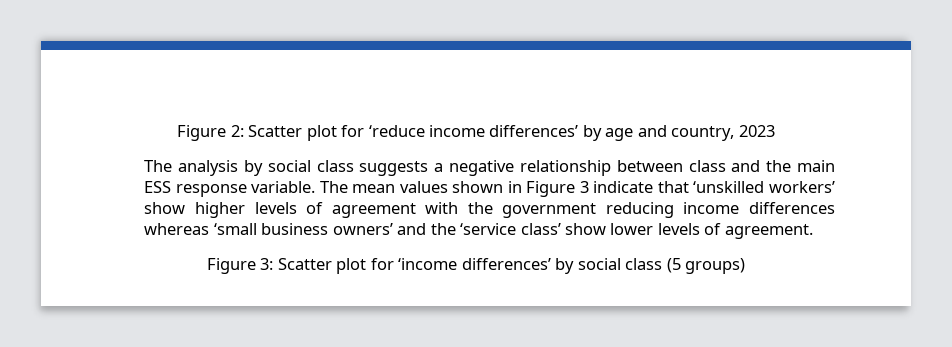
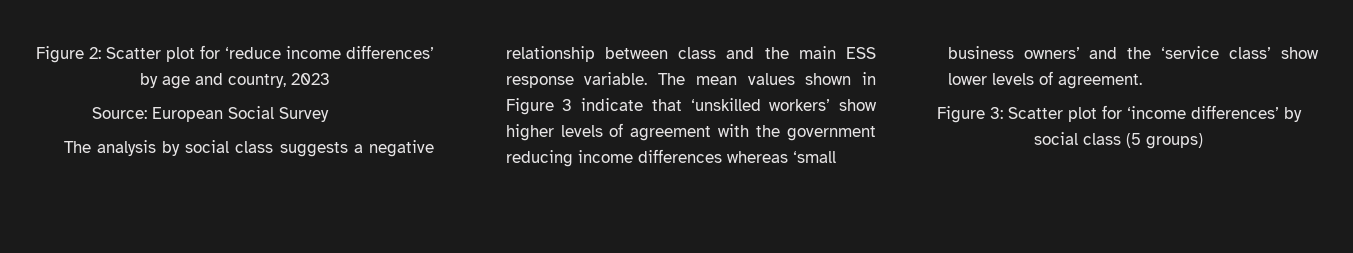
+ Source: European Social Survey

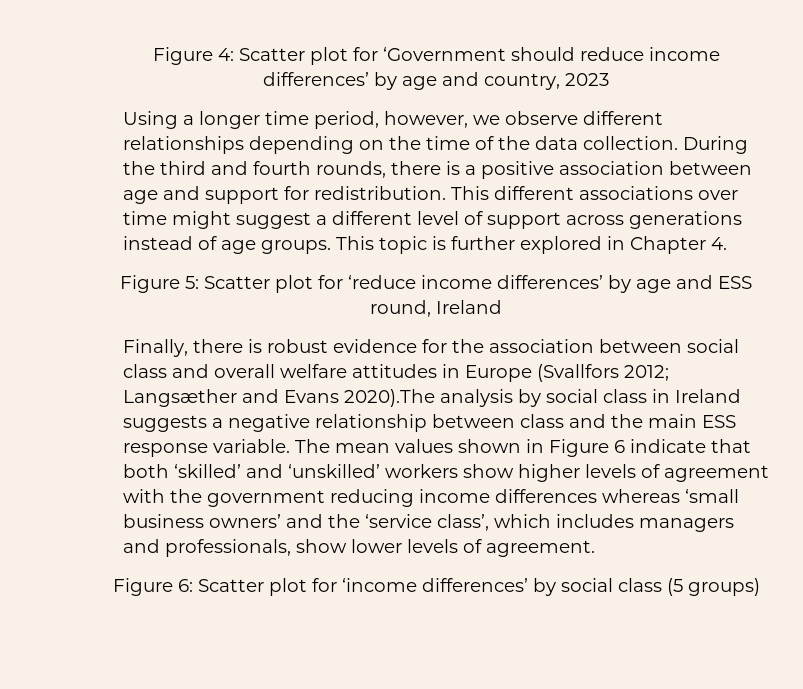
- Figure 2: Scatter plot for ‘reduce income differences’ by age and country, 2023
- Source: European Social Survey
- The analysis by social class suggests a negative relationship between class and the main ESS response variable.
+ Figure 4: Scatter plot for ‘Government should reduce income differences’ by age and country, 2023
+ Using a longer time period, however, we observe different relationships depending on the time of the data collection. During the third and fourth rounds, there is a positive association between age and support for redistribution. This different associations over time might suggest a different level of support across generations instead of age groups. This topic is further explored in Chapter 4.
+ Figure 5: Scatter plot for ‘reduce income differences’ by age and ESS round, Ireland
+ Finally, there is robust evidence for the association between social class and overall welfare attitudes in Europe (Svallfors 2012; Langsæther and Evans 2020).The analysis by social class in Ireland suggests a negative relationship between class and the main ESS response variable.
- The mean values shown in Figure 3 indicate that ‘unskilled workers’ show higher levels of agreement with the government reducing income differences whereas ‘small business owners’ and the ‘service class’ show lower levels of agreement.
+ The mean values shown in Figure 6 indicate that both ‘skilled’ and ‘unskilled’ workers show higher levels of agreement with the government reducing income differences whereas ‘small business owners’ and the ‘service class’, which includes managers and professionals, show lower levels of agreement.
- Figure 3: Scatter plot for ‘income differences’ by social class (5 groups)
+ Figure 6: Scatter plot for ‘income differences’ by social class (5 groups)

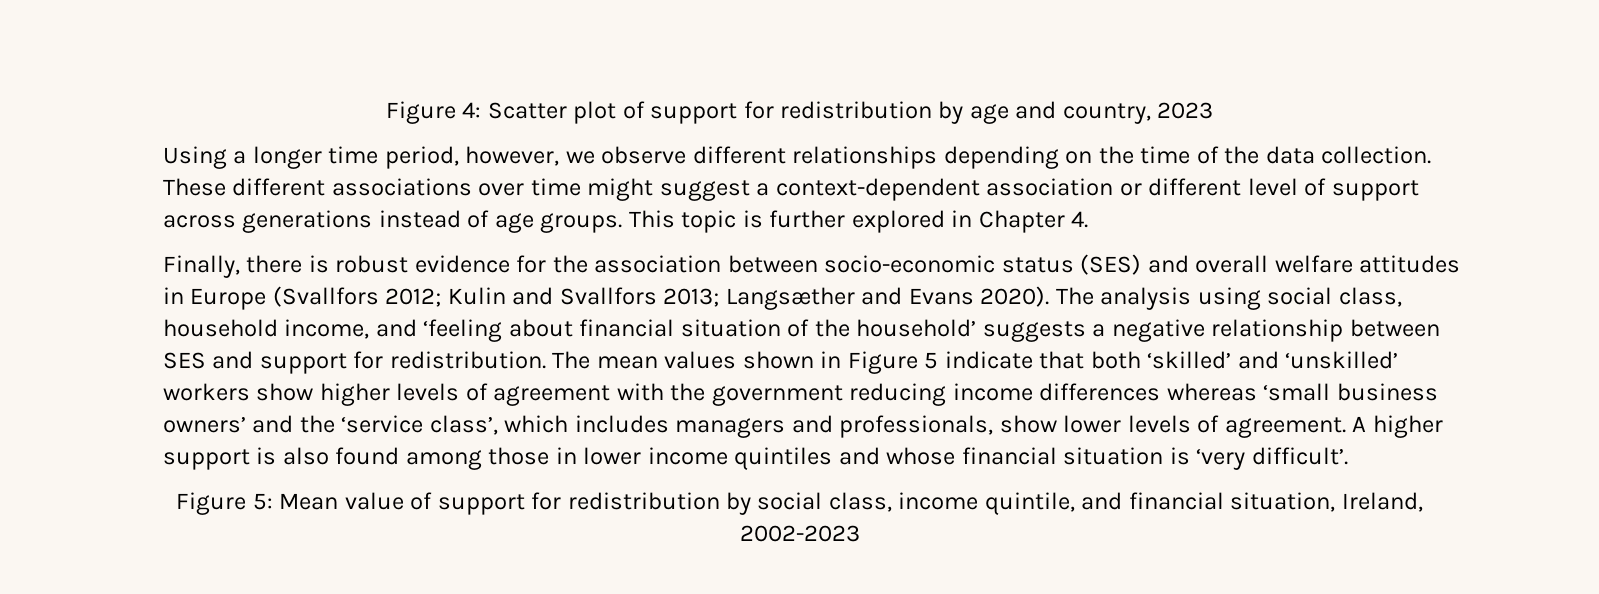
- Figure 4: Scatter plot for ‘Government should reduce income differences’ by age and country, 2023
+ Figure 4: Scatter plot of support for redistribution by age and country, 2023
- During the third and fourth rounds, there is a positive association between age and support for redistribution. This different associations over time might suggest a different level of support across generations instead of age groups.
+ These different associations over time might suggest a context-dependent association or different level of support across generations instead of age groups.
- Figure 5: Scatter plot for ‘reduce income differences’ by age and ESS round, Ireland
- Finally, there is robust evidence for the association between social class and overall welfare attitudes in Europe (Svallfors 2012; Langsæther and Evans 2020).The analysis by social class in Ireland suggests a negative relationship between class and the main ESS response variable.
+ Finally, there is robust evidence for the association between socio-economic status (SES) and overall welfare attitudes in Europe (Svallfors 2012; Kulin and Svallfors 2013; Langsæther and Evans 2020). The analysis using social class, household income, and ‘feeling about financial situation of the household’ suggests a negative relationship between SES and support for redistribution.
- The mean values shown in Figure 6 indicate that both ‘skilled’ and ‘unskilled’ workers show higher levels of agreement with the government reducing income differences whereas ‘small business owners’ and the ‘service class’, which includes managers and professionals, show lower levels of agreement.
- Figure 6: Scatter plot for ‘income differences’ by social class (5 groups)
+ The mean values shown in Figure 5 indicate that both ‘skilled’ and ‘unskilled’ workers show higher levels of agreement with the government reducing income differences whereas ‘small business owners’ and the ‘service class’, which includes managers and professionals, show lower levels of agreement. A higher support is also found among those in lower income quintiles and whose financial situation is ‘very difficult’.
+ Figure 5: Mean value of support for redistribution by social class, income quintile, and financial situation, Ireland, 2002-2023

